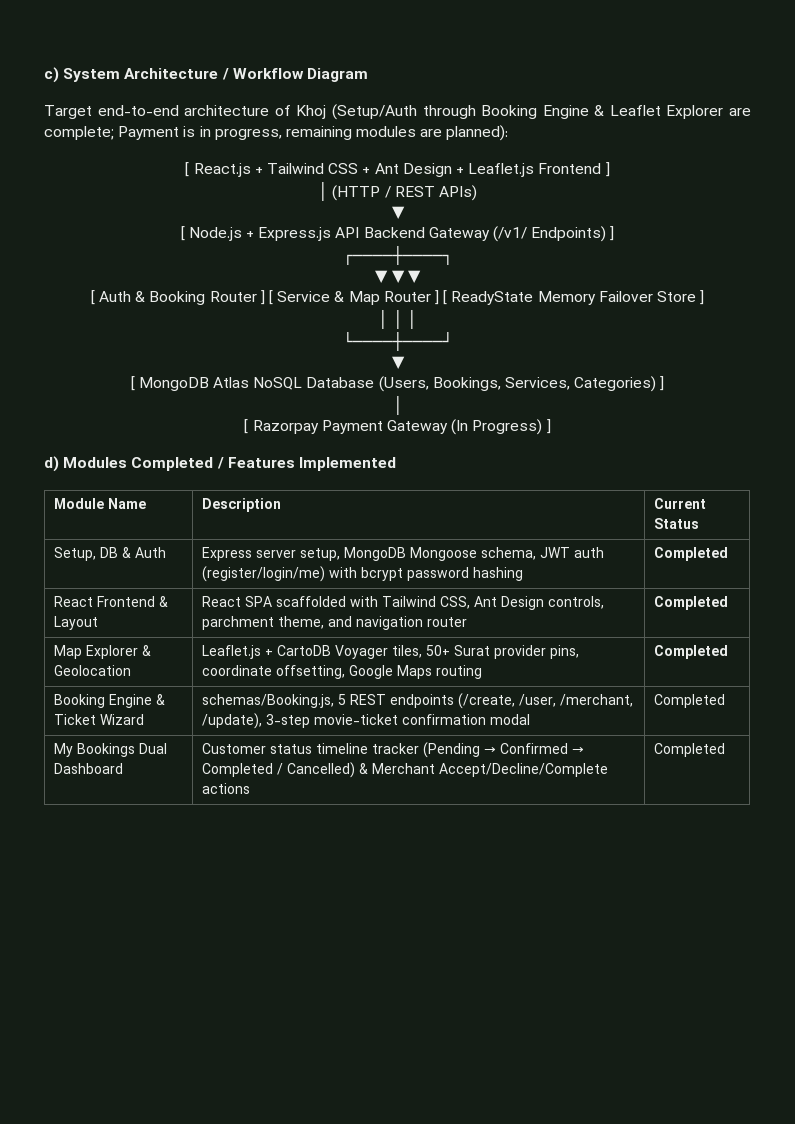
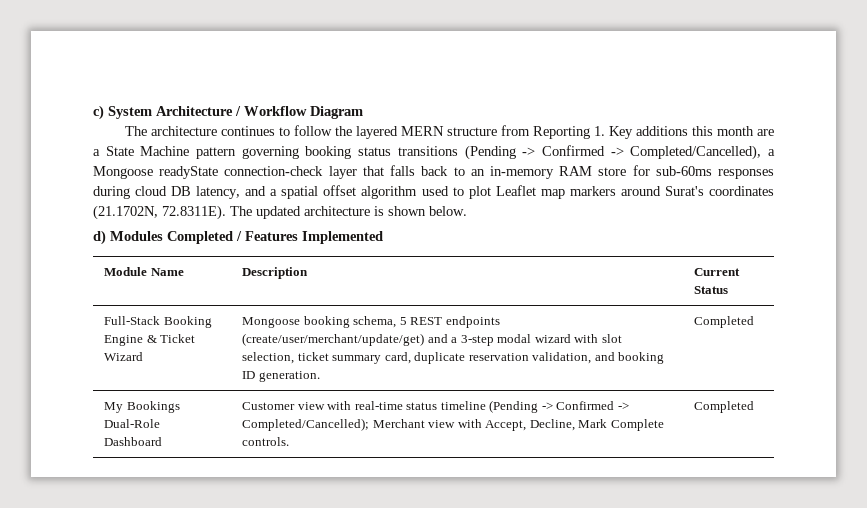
- Target end-to-end architecture of Khoj (Setup/Auth through Booking Engine & Leaflet Explorer are complete; Payment is in progress, remaining modules are planned):
- [ React.js + Tailwind CSS + Ant Design + Leaflet.js Frontend ]
- │ (HTTP / REST APIs)
- ▼
- [ Node.js + Express.js API Backend Gateway (/v1/ Endpoints) ]
- ┌────┼────┐
- ▼ ▼ ▼
- [ Auth & Booking Router ] [ Service & Map Router ] [ ReadyState Memory Failover Store ]
- │ │ │
- └────┼────┘
- ▼
- [ MongoDB Atlas NoSQL Database (Users, Bookings, Services, Categories) ]
- │
- [ Razorpay Payment Gateway (In Progress) ]
+ The architecture continues to follow the layered MERN structure from Reporting 1. Key additions this month are a State Machine pattern governing booking status transitions (Pending -> Confirmed -> Completed/Cancelled), a Mongoose readyState connection-check layer that falls back to an in-memory RAM store for sub-60ms responses during cloud DB latency, and a spatial offset algorithm used to plot Leaflet map markers around Surat's coordinates (21.1702N, 72.8311E). The updated architecture is shown below.
- Setup, DB & Auth | Express server setup, MongoDB Mongoose schema, JWT auth (register/login/me) with bcrypt password hashing | Completed
- React Frontend & Layout | React SPA scaffolded with Tailwind CSS, Ant Design controls, parchment theme, and navigation router | Completed
- Map Explorer & Geolocation | Leaflet.js + CartoDB Voyager tiles, 50+ Surat provider pins, coordinate offsetting, Google Maps routing | Completed
- Booking Engine & Ticket Wizard | schemas/Booking.js, 5 REST endpoints (/create, /user, /merchant, /update), 3-step movie-ticket confirmation modal | Completed
+ Full-Stack Booking Engine & Ticket Wizard | Mongoose booking schema, 5 REST endpoints (create/user/merchant/update/get) and a 3-step modal wizard with slot selection, ticket summary card, duplicate reservation validation, and booking ID generation. | Completed
- My Bookings Dual Dashboard | Customer status timeline tracker (Pending → Confirmed → Completed / Cancelled) & Merchant Accept/Decline/Complete actions | Completed
+ My Bookings Dual-Role Dashboard | Customer view with real-time status timeline (Pending -> Confirmed -> Completed/Cancelled); Merchant view with Accept, Decline, Mark Complete controls. | Completed

